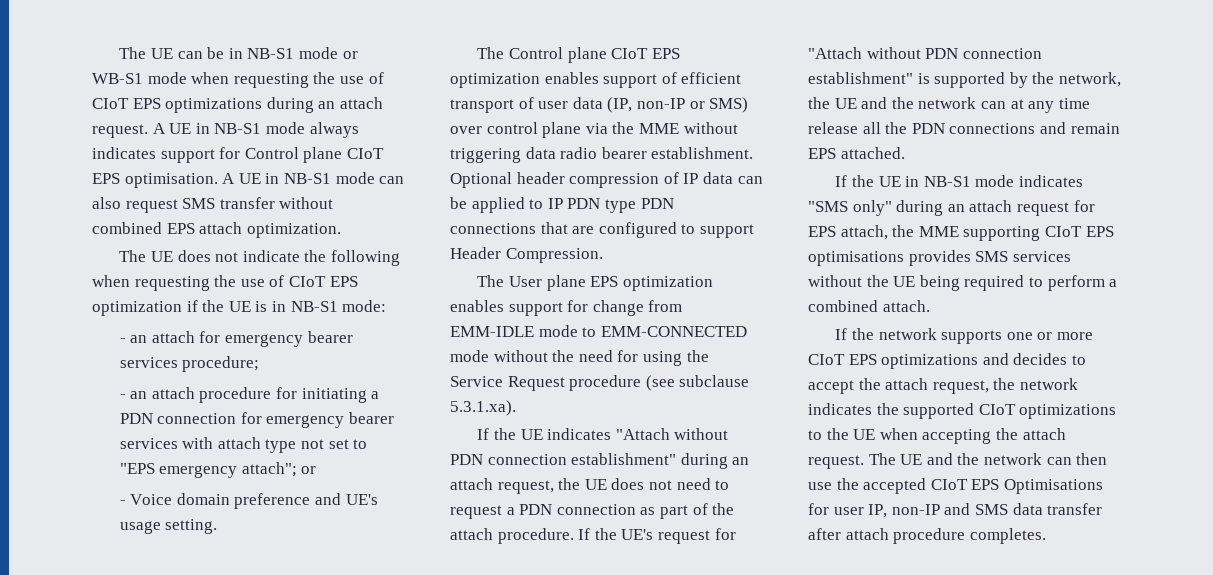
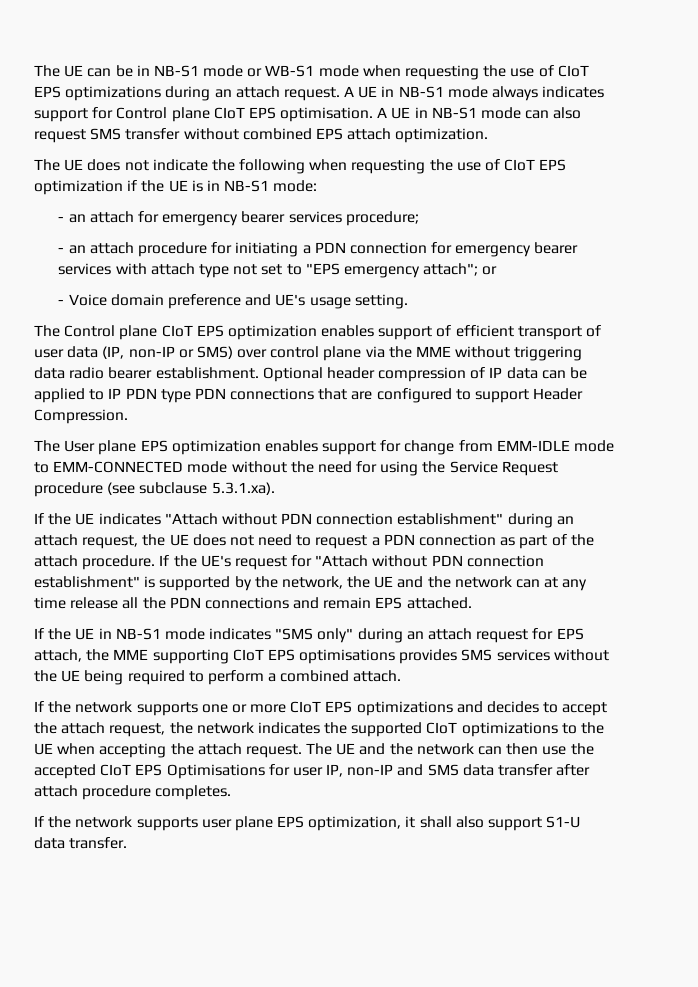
+ If the network supports user plane EPS optimization, it shall also support S1-U data transfer.

